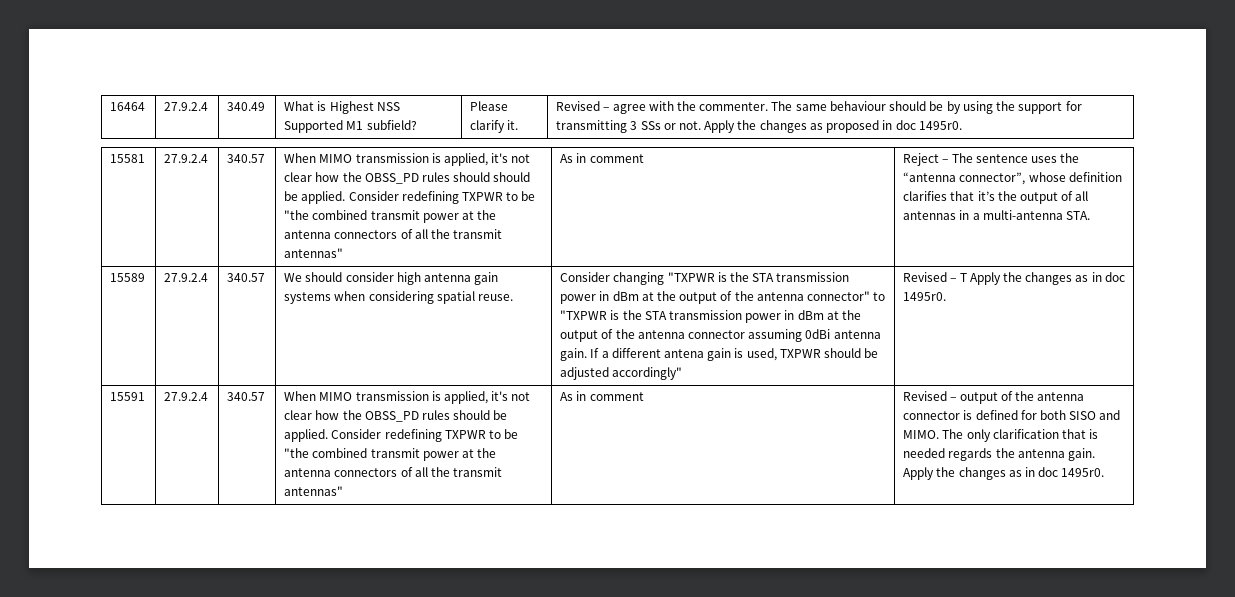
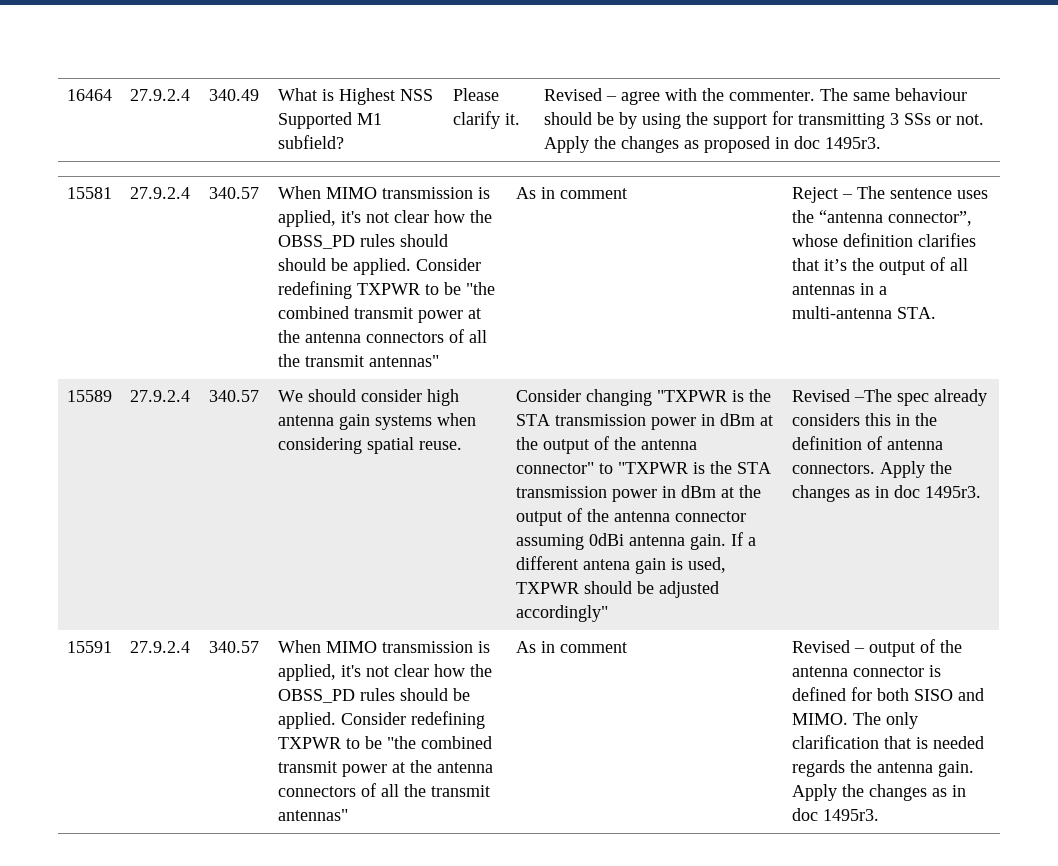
- Apply the changes as proposed in doc 1495r0.
+ Apply the changes as proposed in doc 1495r3.
- Revised – T Apply the changes as in doc 1495r0.
+ Revised –The spec already considers this in the definition of antenna connectors. Apply the changes as in doc 1495r3.
- The only clarification that is needed regards the antenna gain. Apply the changes as in doc 1495r0.
+ The only clarification that is needed regards the antenna gain. Apply the changes as in doc 1495r3.

